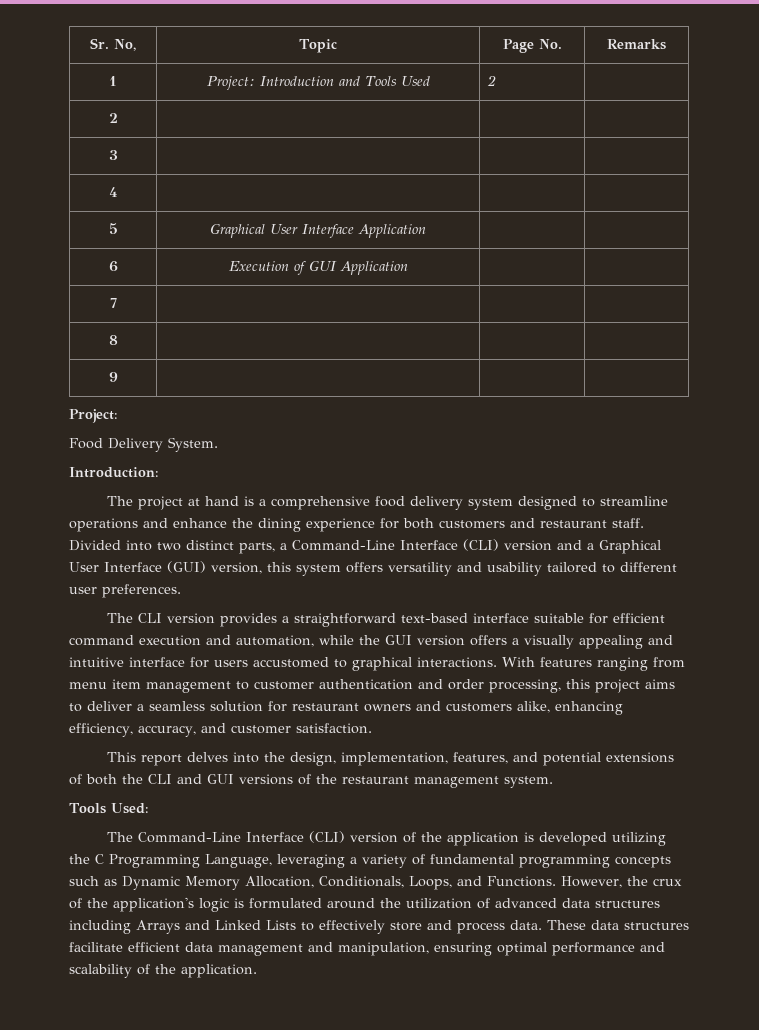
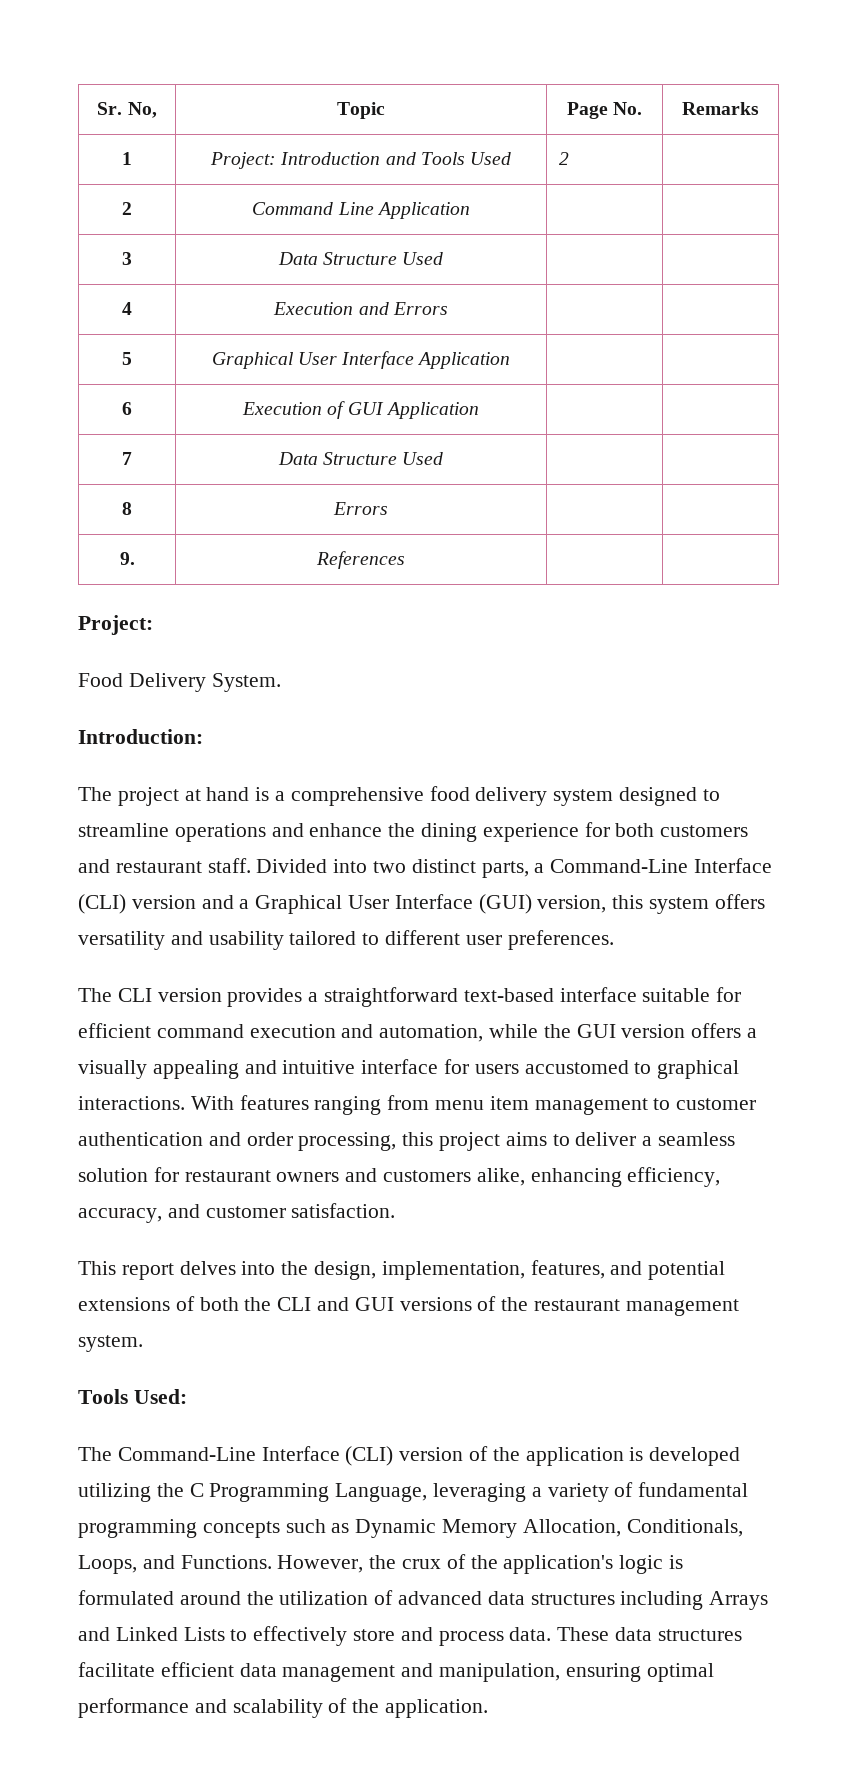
- 2 | | |
- 3 | | |
- 4 | | |
+ 2 | Command Line Application | |
+ 3 | Data Structure Used | |
+ 4 | Execution and Errors | |
- 7 | | |
- 8 | | |
- 9 | | |
+ 7 | Data Structure Used | |
+ 8 | Errors | |
+ 9. | References | |

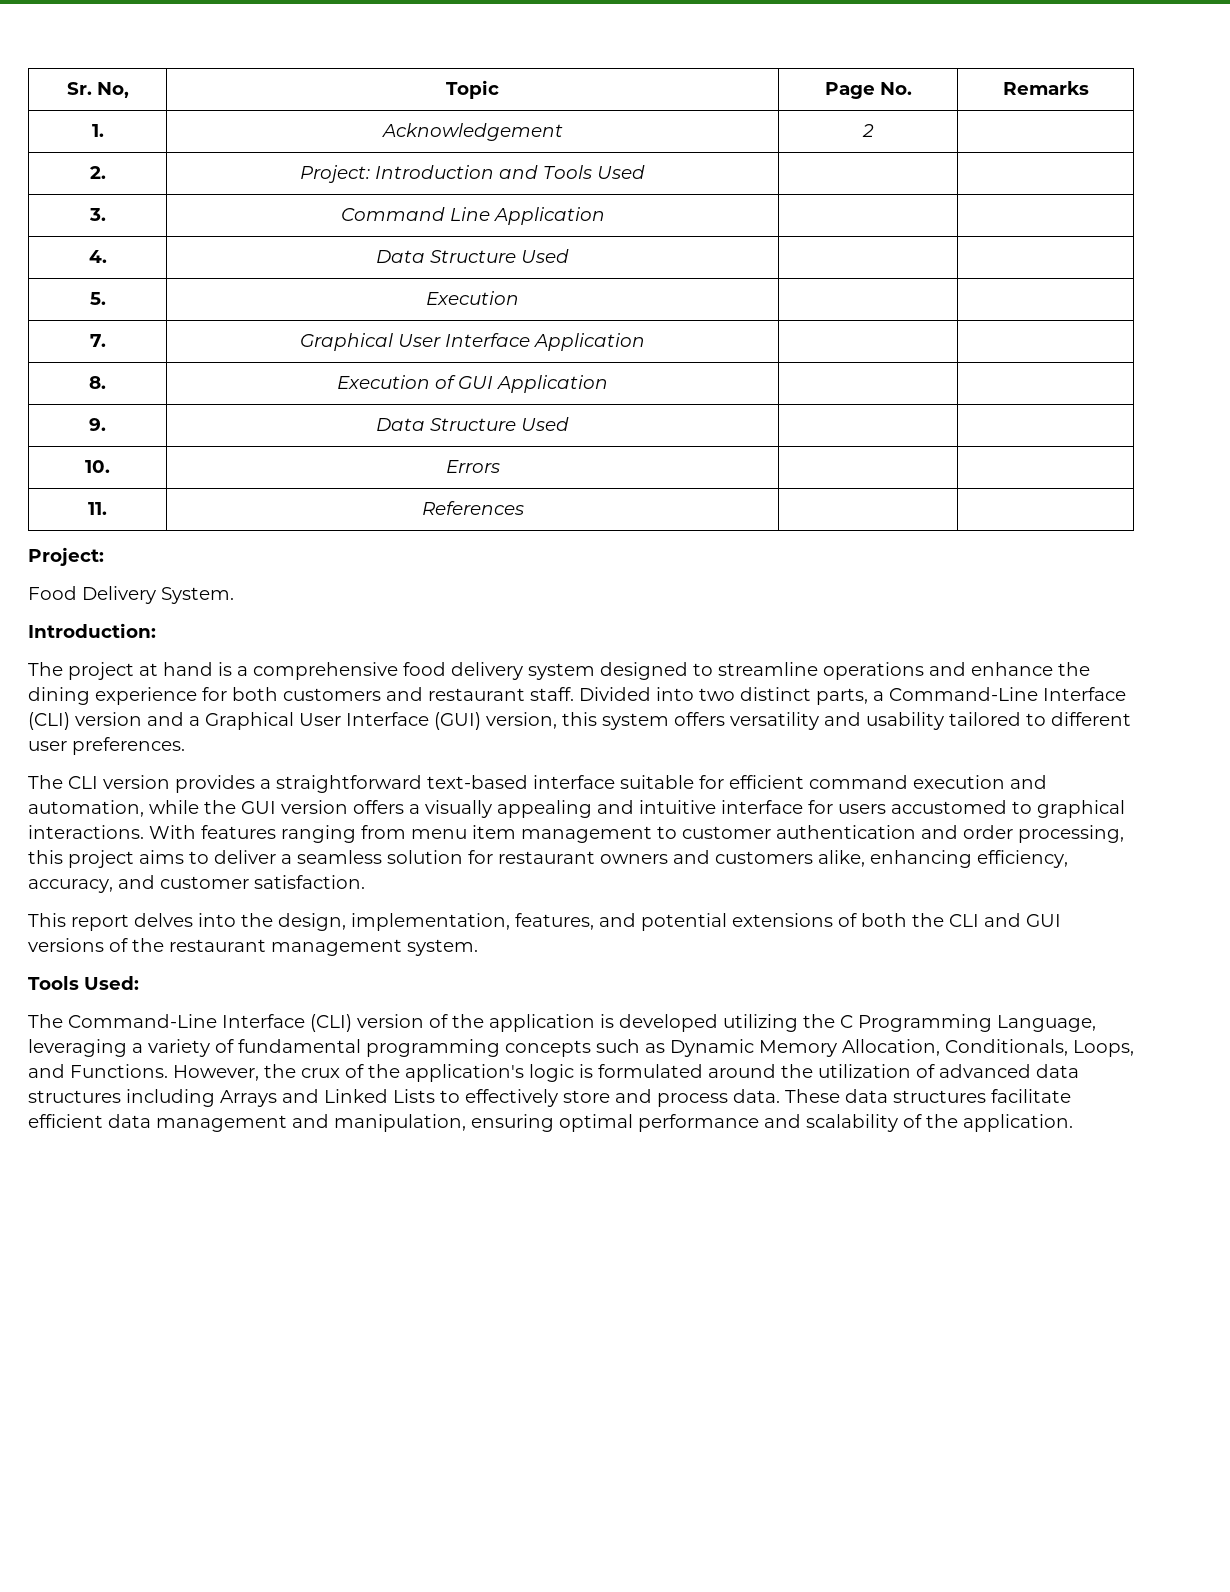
- 1 | Project: Introduction and Tools Used | 2 |
- 2 | Command Line Application | |
+ 1. | Acknowledgement | 2 |
+ 2. | Project: Introduction and Tools Used | |
+ 3. | Command Line Application | |
- 3 | Data Structure Used | |
- 4 | Execution and Errors | |
- 5 | Graphical User Interface Application | |
+ 4. | Data Structure Used | |
+ 5. | Execution | |
+ 7. | Graphical User Interface Application | |
- 6 | Execution of GUI Application | |
+ 8. | Execution of GUI Application | |
- 7 | Data Structure Used | |
- 8 | Errors | |
- 9. | References | |
+ 9. | Data Structure Used | |
+ 10. | Errors | |
+ 11. | References | |

